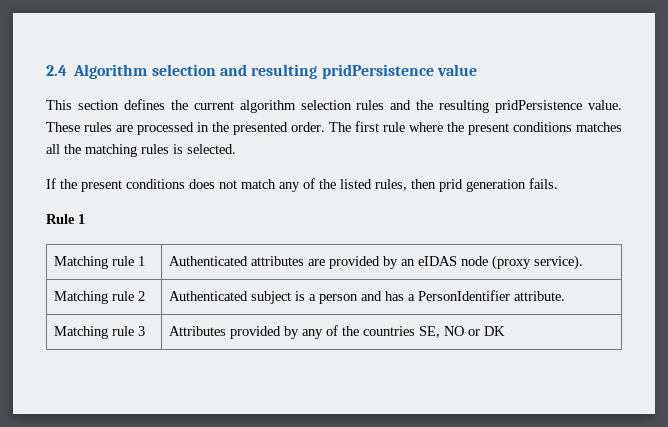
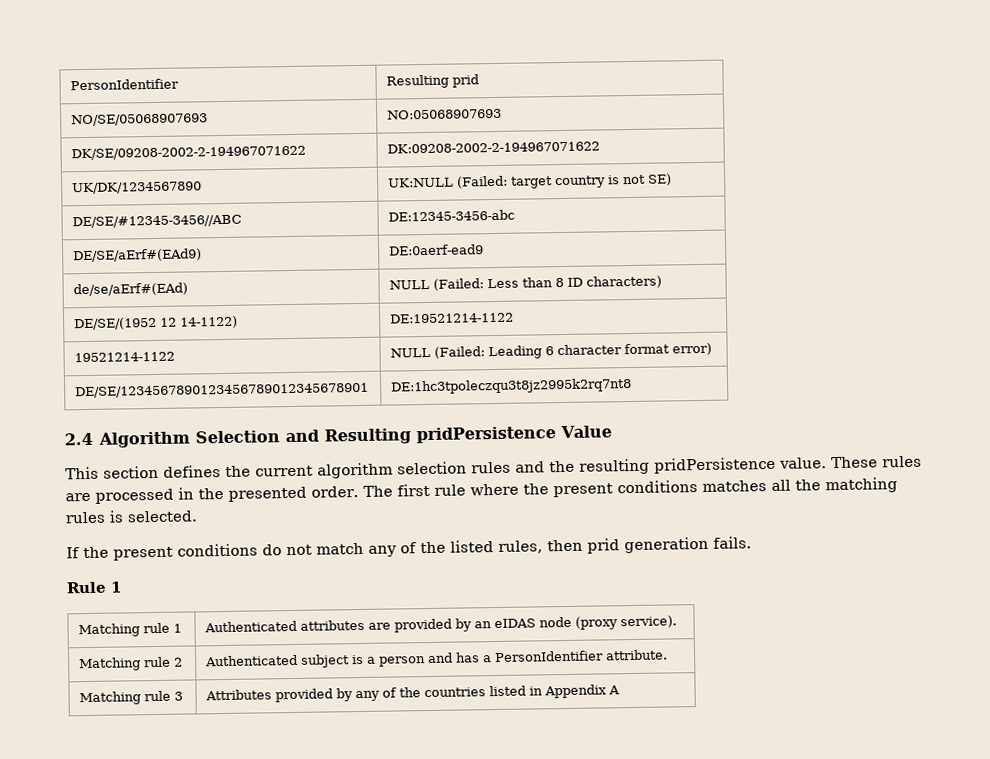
- 2.4 Algorithm selection and resulting pridPersistence value
+ PersonIdentifier | Resulting prid
+ NO/SE/05068907693 | NO:05068907693
+ DK/SE/09208-2002-2-194967071622 | DK:09208-2002-2-194967071622
+ UK/DK/1234567890 | UK:NULL (Failed: target country is not SE)
+ DE/SE/#12345-3456//ABC | DE:12345-3456-abc
+ DE/SE/aErf#(EAd9) | DE:0aerf-ead9
+ de/se/aErf#(EAd) | NULL (Failed: Less than 8 ID characters)
+ DE/SE/(1952 12 14-1122) | DE:19521214-1122
+ 19521214-1122 | NULL (Failed: Leading 6 character format error)
+ DE/SE/1234567890123456789012345678901 | DE:1hc3tpoleczqu3t8jz2995k2rq7nt8
+ 2.4 Algorithm Selection and Resulting pridPersistence Value
- If the present conditions does not match any of the listed rules, then prid generation fails.
+ If the present conditions do not match any of the listed rules, then prid generation fails.
- Matching rule 3 | Attributes provided by any of the countries SE, NO or DK
+ Matching rule 3 | Attributes provided by any of the countries listed in Appendix A

